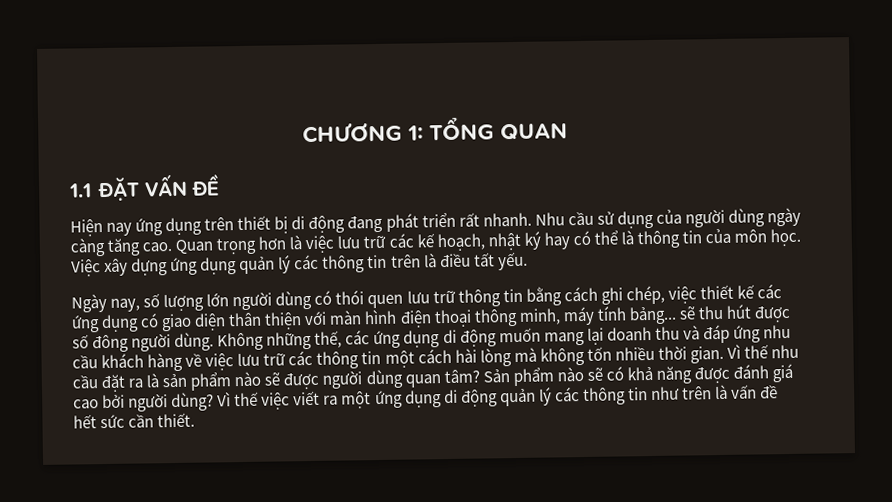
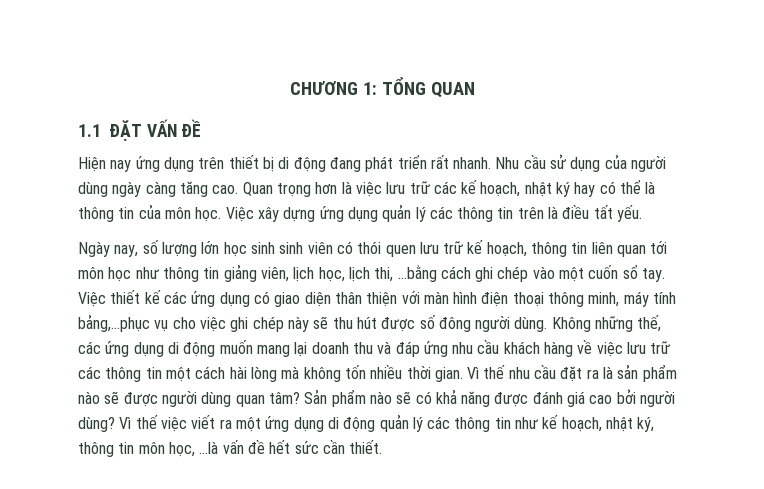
- Ngày nay, số lượng lớn người dùng có thói quen lưu trữ thông tin bằng cách ghi chép, việc thiết kế các ứng dụng có giao diện thân thiện với màn hình điện thoại thông minh, máy tính bảng... sẽ thu hút được số đông người dùng.
+ Ngày nay, số lượng lớn học sinh sinh viên có thói quen lưu trữ kế hoạch, thông tin liên quan tới môn học như thông tin giảng viên, lịch học, lịch thi, …bằng cách ghi chép vào một cuốn sổ tay. Việc thiết kế các ứng dụng có giao diện thân thiện với màn hình điện thoại thông minh, máy tính bảng,…phục vụ cho việc ghi chép này sẽ thu hút được số đông người dùng.
- Vì thế việc viết ra một ứng dụng di động quản lý các thông tin như trên là vấn đề hết sức cần thiết.
+ Vì thế việc viết ra một ứng dụng di động quản lý các thông tin như kế hoạch, nhật ký, thông tin môn học, …là vấn đề hết sức cần thiết.

